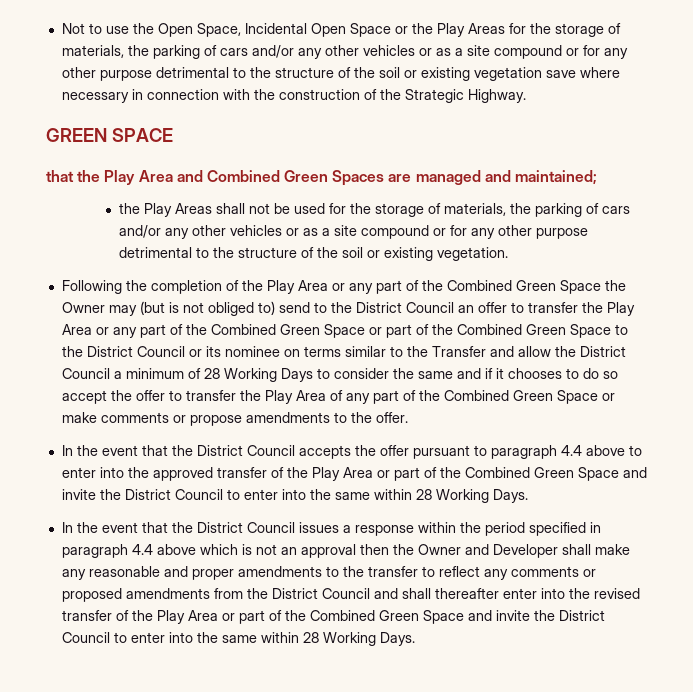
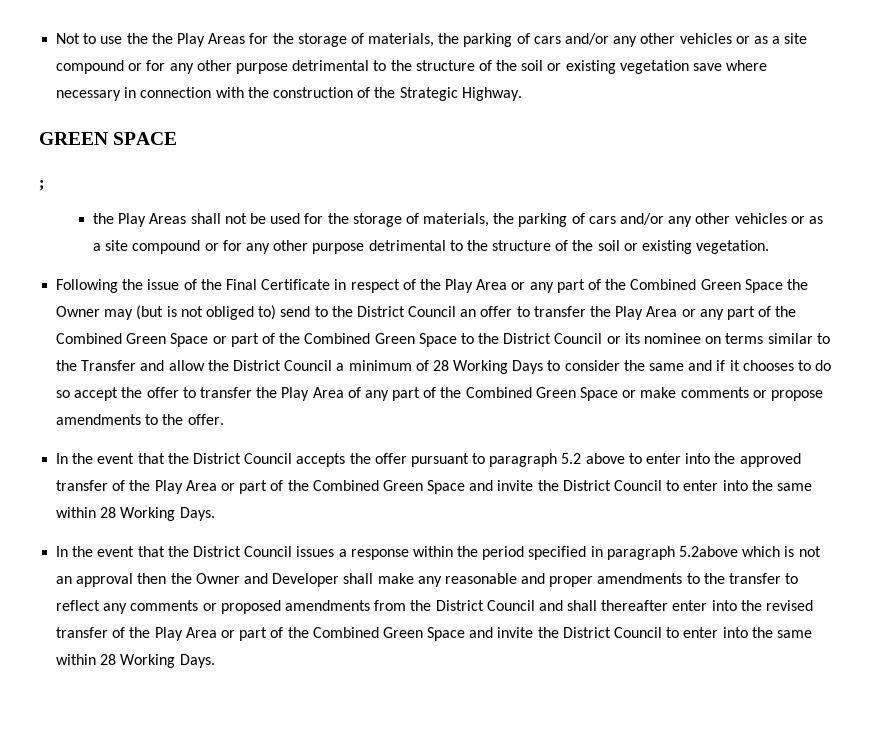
- Not to use the Open Space, Incidental Open Space or the Play Areas for the storage of materials, the parking of cars and/or any other vehicles or as a site compound or for any other purpose detrimental to the structure of the soil or existing vegetation save where necessary in connection with the construction of the Strategic Highway.
+ Not to use the the Play Areas for the storage of materials, the parking of cars and/or any other vehicles or as a site compound or for any other purpose detrimental to the structure of the soil or existing vegetation save where necessary in connection with the construction of the Strategic Highway.
- that the Play Area and Combined Green Spaces are managed and maintained;
+ ;
- Following the completion of the Play Area or any part of the Combined Green Space the Owner may (but is not obliged to) send to the District Council an offer to transfer the Play Area or any part of the Combined Green Space or part of the Combined Green Space to the District Council or its nominee on terms similar to the Transfer and allow the District Council a minimum of 28 Working Days to consider the same and if it chooses to do so accept the offer to transfer the Play Area of any part of the Combined Green Space or make comments or propose amendments to the offer.
+ Following the issue of the Final Certificate in respect of the Play Area or any part of the Combined Green Space the Owner may (but is not obliged to) send to the District Council an offer to transfer the Play Area or any part of the Combined Green Space or part of the Combined Green Space to the District Council or its nominee on terms similar to the Transfer and allow the District Council a minimum of 28 Working Days to consider the same and if it chooses to do so accept the offer to transfer the Play Area of any part of the Combined Green Space or make comments or propose amendments to the offer.
- In the event that the District Council accepts the offer pursuant to paragraph 4.4 above to enter into the approved transfer of the Play Area or part of the Combined Green Space and invite the District Council to enter into the same within 28 Working Days.
+ In the event that the District Council accepts the offer pursuant to paragraph 5.2 above to enter into the approved transfer of the Play Area or part of the Combined Green Space and invite the District Council to enter into the same within 28 Working Days.
- In the event that the District Council issues a response within the period specified in paragraph 4.4 above which is not an approval then the Owner and Developer shall make any reasonable and proper amendments to the transfer to reflect any comments or proposed amendments from the District Council and shall thereafter enter into the revised transfer of the Play Area or part of the Combined Green Space and invite the District Council to enter into the same within 28 Working Days.
+ In the event that the District Council issues a response within the period specified in paragraph 5.2above which is not an approval then the Owner and Developer shall make any reasonable and proper amendments to the transfer to reflect any comments or proposed amendments from the District Council and shall thereafter enter into the revised transfer of the Play Area or part of the Combined Green Space and invite the District Council to enter into the same within 28 Working Days.

